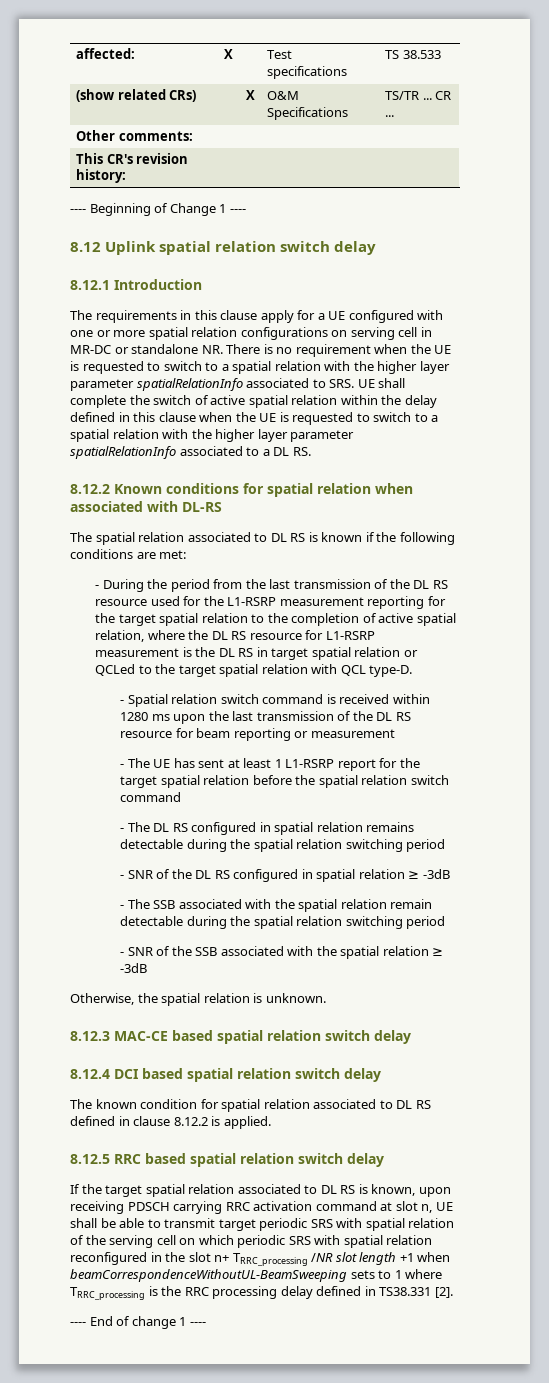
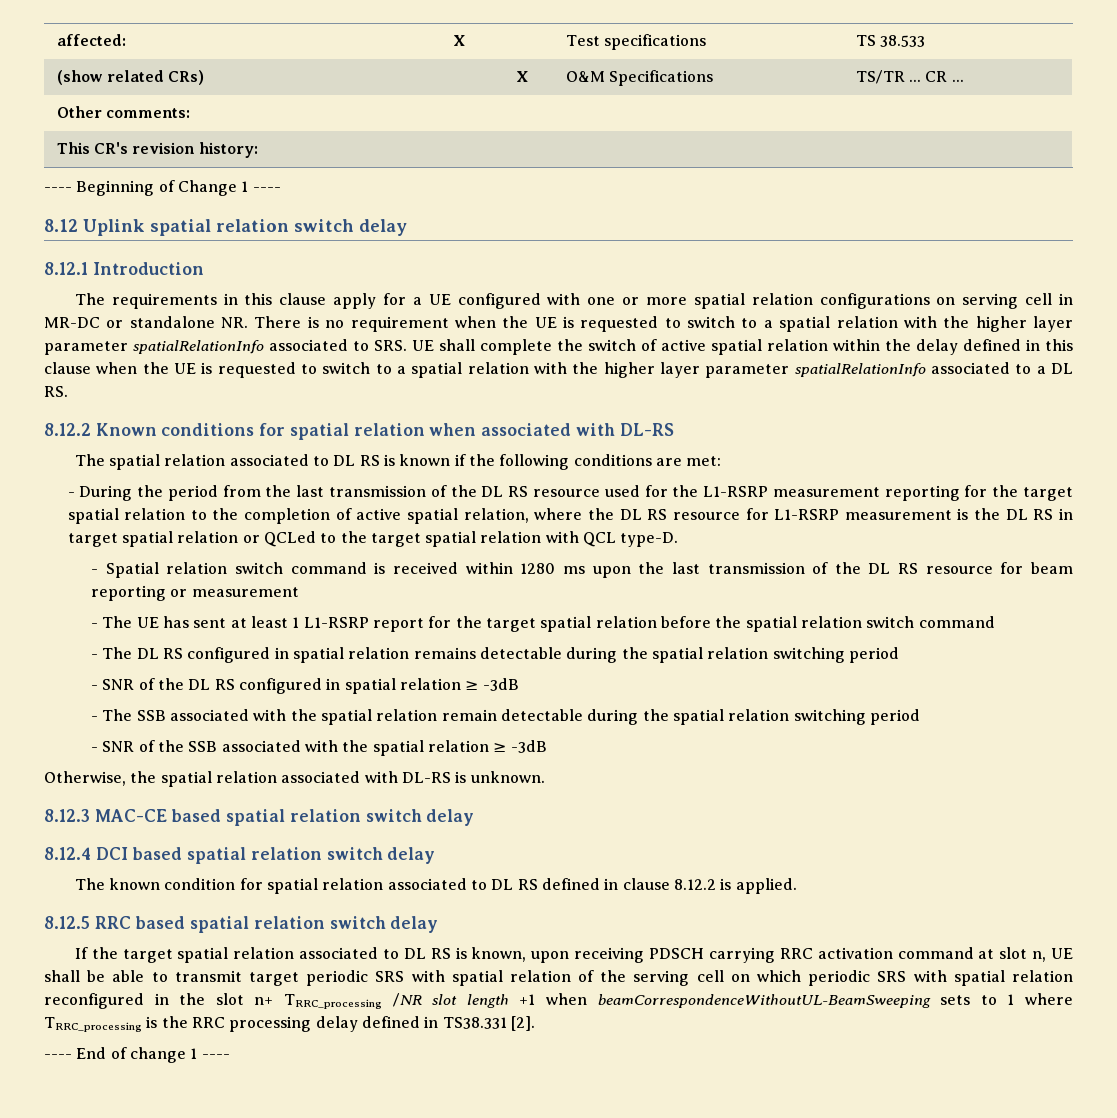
- Otherwise, the spatial relation is unknown.
+ Otherwise, the spatial relation associated with DL-RS is unknown.

